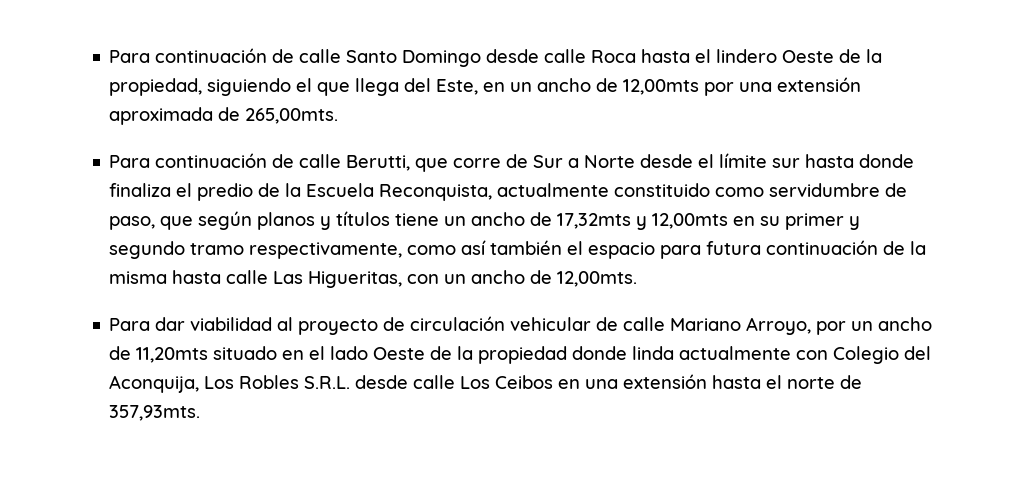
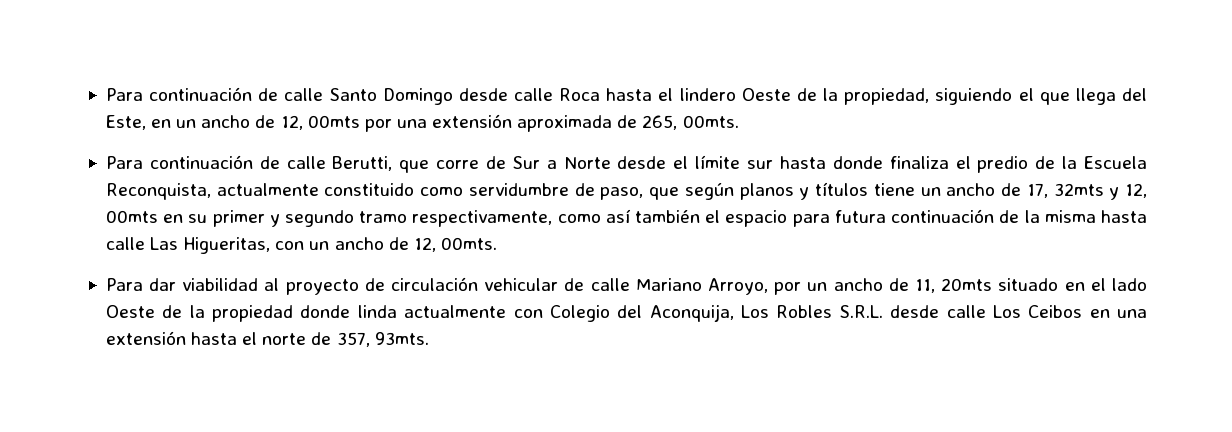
- Para continuación de calle Santo Domingo desde calle Roca hasta el lindero Oeste de la propiedad, siguiendo el que llega del Este, en un ancho de 12,00mts por una extensión aproximada de 265,00mts.
+ Para continuación de calle Santo Domingo desde calle Roca hasta el lindero Oeste de la propiedad, siguiendo el que llega del Este, en un ancho de 12, 00mts por una extensión aproximada de 265, 00mts.
- Para continuación de calle Berutti, que corre de Sur a Norte desde el límite sur hasta donde finaliza el predio de la Escuela Reconquista, actualmente constituido como servidumbre de paso, que según planos y títulos tiene un ancho de 17,32mts y 12,00mts en su primer y segundo tramo respectivamente, como así también el espacio para futura continuación de la misma hasta calle Las Higueritas, con un ancho de 12,00mts.
+ Para continuación de calle Berutti, que corre de Sur a Norte desde el límite sur hasta donde finaliza el predio de la Escuela Reconquista, actualmente constituido como servidumbre de paso, que según planos y títulos tiene un ancho de 17, 32mts y 12, 00mts en su primer y segundo tramo respectivamente, como así también el espacio para futura continuación de la misma hasta calle Las Higueritas, con un ancho de 12, 00mts.
- Para dar viabilidad al proyecto de circulación vehicular de calle Mariano Arroyo, por un ancho de 11,20mts situado en el lado Oeste de la propiedad donde linda actualmente con Colegio del Aconquija, Los Robles S.R.L. desde calle Los Ceibos en una extensión hasta el norte de 357,93mts.
+ Para dar viabilidad al proyecto de circulación vehicular de calle Mariano Arroyo, por un ancho de 11, 20mts situado en el lado Oeste de la propiedad donde linda actualmente con Colegio del Aconquija, Los Robles S.R.L. desde calle Los Ceibos en una extensión hasta el norte de 357, 93mts.

